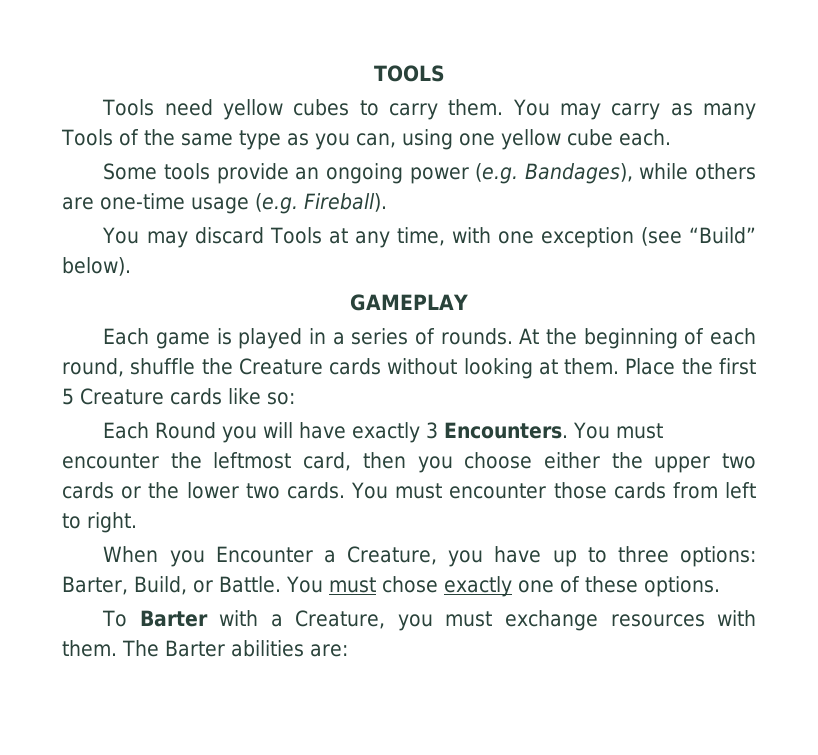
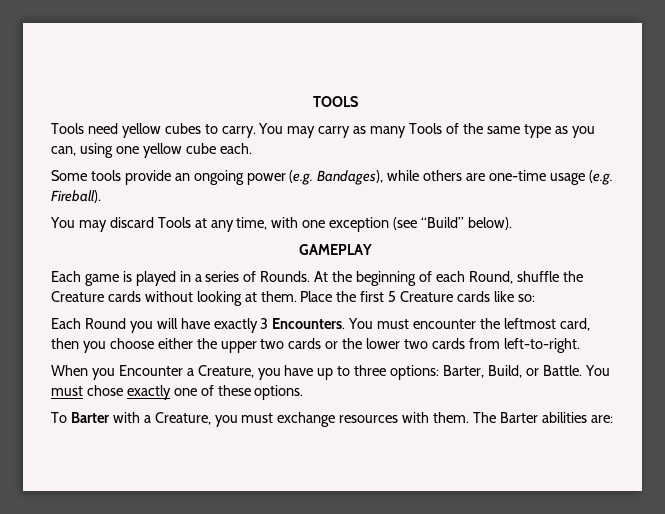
- Tools need yellow cubes to carry them.
+ Tools need yellow cubes to carry.
- Each game is played in a series of rounds.
+ Each game is played in a series of Rounds.
- At the beginning of each round, shuffle the Creature cards without looking at them.
+ At the beginning of each Round, shuffle the Creature cards without looking at them.
- You must encounter the leftmost card, then you choose either the upper two cards or the lower two cards. You must encounter those cards from left to right.
+ You must encounter the leftmost card, then you choose either the upper two cards or the lower two cards from left-to-right.

